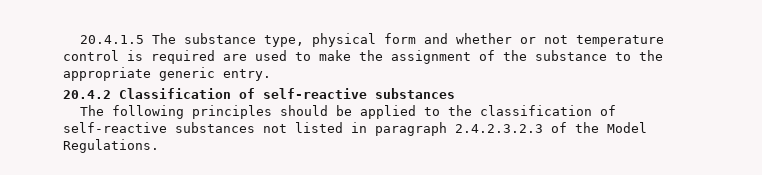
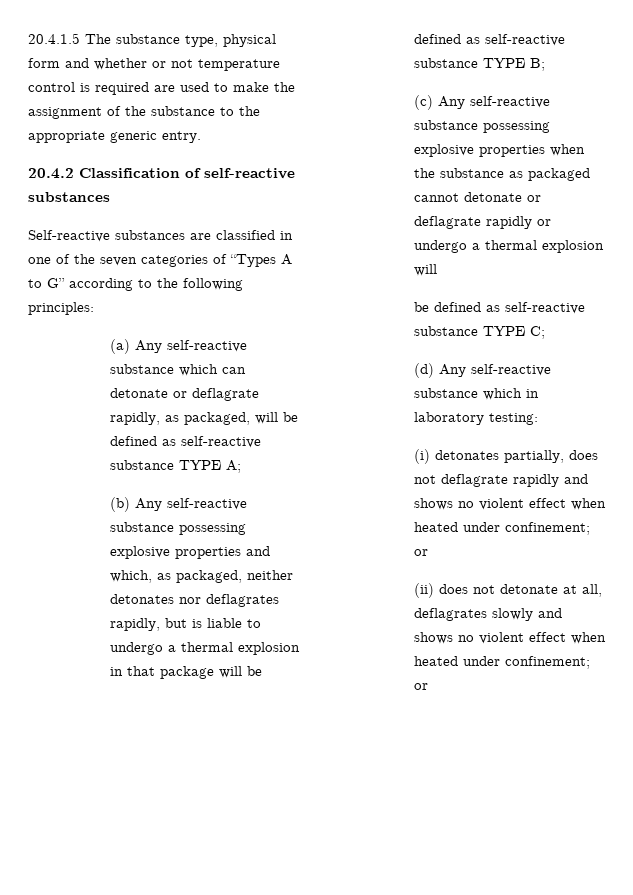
- The following principles should be applied to the classification of self-reactive substances not listed in paragraph 2.4.2.3.2.3 of the Model Regulations.
+ Self-reactive substances are classified in one of the seven categories of “Types A to G” according to the following principles:
+ (a) Any self-reactive substance which can detonate or deflagrate rapidly, as packaged, will be defined as self-reactive substance TYPE A;
+ (b) Any self-reactive substance possessing explosive properties and which, as packaged, neither detonates nor deflagrates rapidly, but is liable to undergo a thermal explosion in that package will be defined as self-reactive substance TYPE B;
+ (c) Any self-reactive substance possessing explosive properties when the substance as packaged cannot detonate or deflagrate rapidly or undergo a thermal explosion will
+ be defined as self-reactive substance TYPE C;
+ (d) Any self-reactive substance which in laboratory testing:
+ (i) detonates partially, does not deflagrate rapidly and shows no violent effect when heated under confinement; or
+ (ii) does not detonate at all, deflagrates slowly and shows no violent effect when heated under confinement; or

